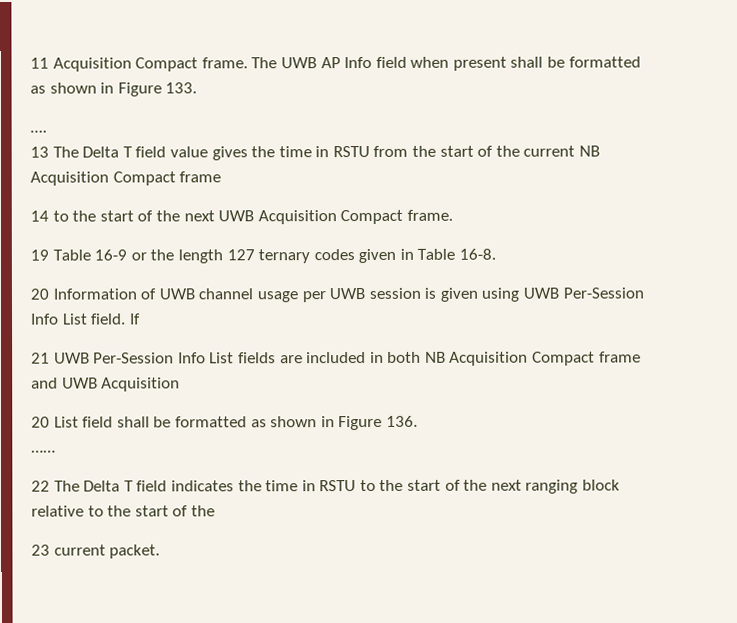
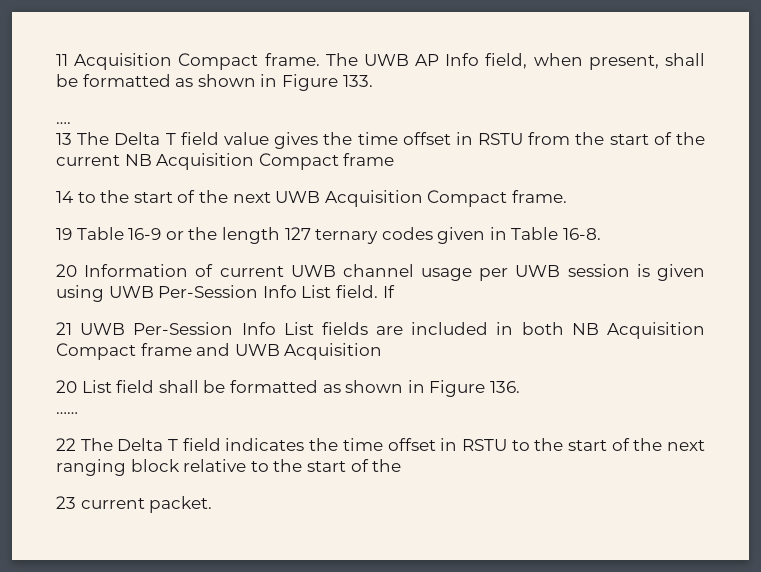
- The UWB AP Info field when present shall be formatted as shown in Figure 133.
+ The UWB AP Info field, when present, shall be formatted as shown in Figure 133.
- 13 The Delta T field value gives the time in RSTU from the start of the current NB Acquisition Compact frame
+ 13 The Delta T field value gives the time offset in RSTU from the start of the current NB Acquisition Compact frame
- 20 Information of UWB channel usage per UWB session is given using UWB Per-Session Info List field.
+ 20 Information of current UWB channel usage per UWB session is given using UWB Per-Session Info List field.
- 22 The Delta T field indicates the time in RSTU to the start of the next ranging block relative to the start of the
+ 22 The Delta T field indicates the time offset in RSTU to the start of the next ranging block relative to the start of the

